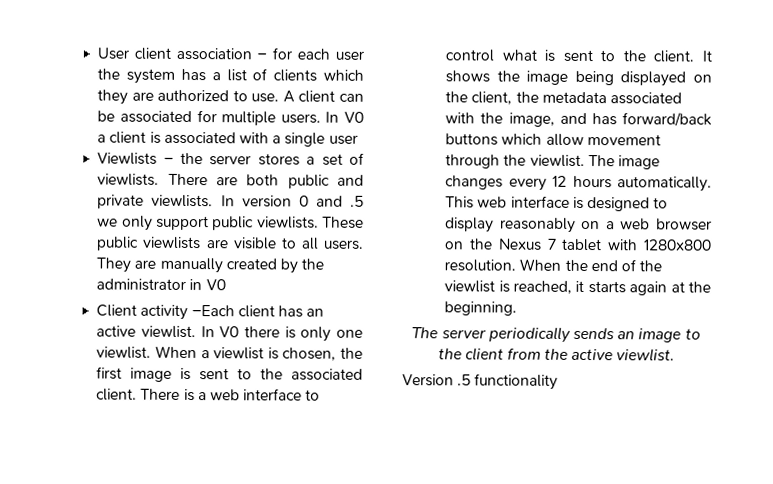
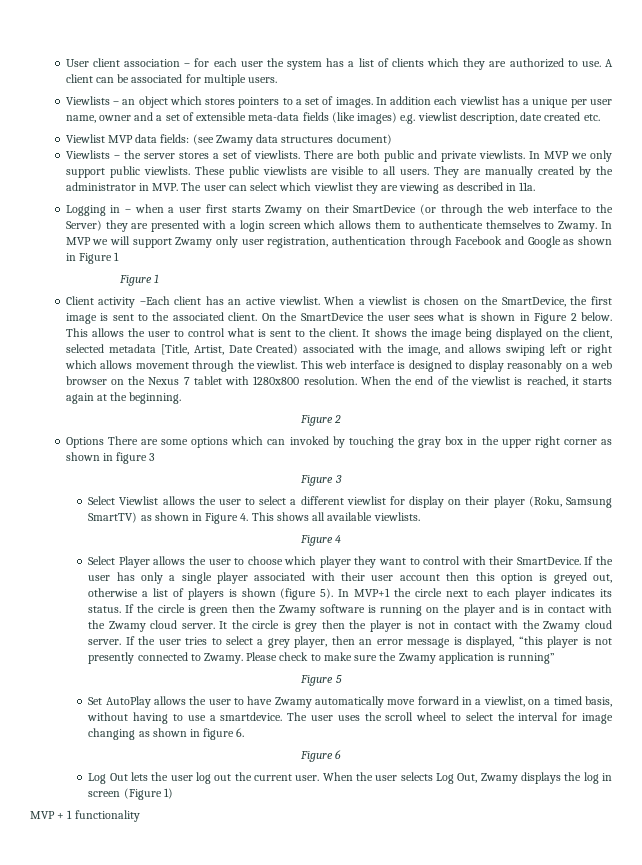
- A client can be associated for multiple users. In V0 a client is associated with a single user
+ A client can be associated for multiple users.
+ Viewlists – an object which stores pointers to a set of images. In addition each viewlist has a unique per user name, owner and a set of extensible meta-data fields (like images) e.g. viewlist description, date created etc.
+ Viewlist MVP data fields: (see Zwamy data structures document)
- In version 0 and .5 we only support public viewlists.
+ In MVP we only support public viewlists.
- They are manually created by the administrator in V0
+ They are manually created by the administrator in MVP. The user can select which viewlist they are viewing as described in 11a.
+ Logging in – when a user first starts Zwamy on their SmartDevice (or through the web interface to the Server) they are presented with a login screen which allows them to authenticate themselves to Zwamy. In MVP we will support Zwamy only user registration, authentication through Facebook and Google as shown in Figure 1
+ Figure 1
- In V0 there is only one viewlist. When a viewlist is chosen, the first image is sent to the associated client.
+ When a viewlist is chosen on the SmartDevice, the first image is sent to the associated client.
- There is a web interface to control what is sent to the client.
+ On the SmartDevice the user sees what is shown in Figure 2 below. This allows the user to control what is sent to the client.
- It shows the image being displayed on the client, the metadata associated with the image, and has forward/back buttons which allow movement through the viewlist. The image changes every 12 hours automatically.
+ It shows the image being displayed on the client, selected metadata [Title, Artist, Date Created) associated with the image, and allows swiping left or right which allows movement through the viewlist.
  When the end of the viewlist is reached, it starts again at the beginning.
- The server periodically sends an image to the client from the active viewlist.
- Version .5 functionality
+ Figure 2
+ Options There are some options which can invoked by touching the gray box in the upper right corner as shown in figure 3
+ Figure 3
+ Select Viewlist allows the user to select a different viewlist for display on their player (Roku, Samsung SmartTV) as shown in Figure 4. This shows all available viewlists.
+ Figure 4
+ Select Player allows the user to choose which player they want to control with their SmartDevice. If the user has only a single player associated with their user account then this option is greyed out, otherwise a list of players is shown (figure 5). In MVP+1 the circle next to each player indicates its status. If the circle is green then the Zwamy software is running on the player and is in contact with the Zwamy cloud server. It the circle is grey then the player is not in contact with the Zwamy cloud server. If the user tries to select a grey player, then an error message is displayed, “this player is not presently connected to Zwamy. Please check to make sure the Zwamy application is running”
+ Figure 5
+ Set AutoPlay allows the user to have Zwamy automatically move forward in a viewlist, on a timed basis, without having to use a smartdevice. The user uses the scroll wheel to select the interval for image changing as shown in figure 6.
+ Figure 6
+ Log Out lets the user log out the current user. When the user selects Log Out, Zwamy displays the log in screen (Figure 1)
+ MVP + 1 functionality

